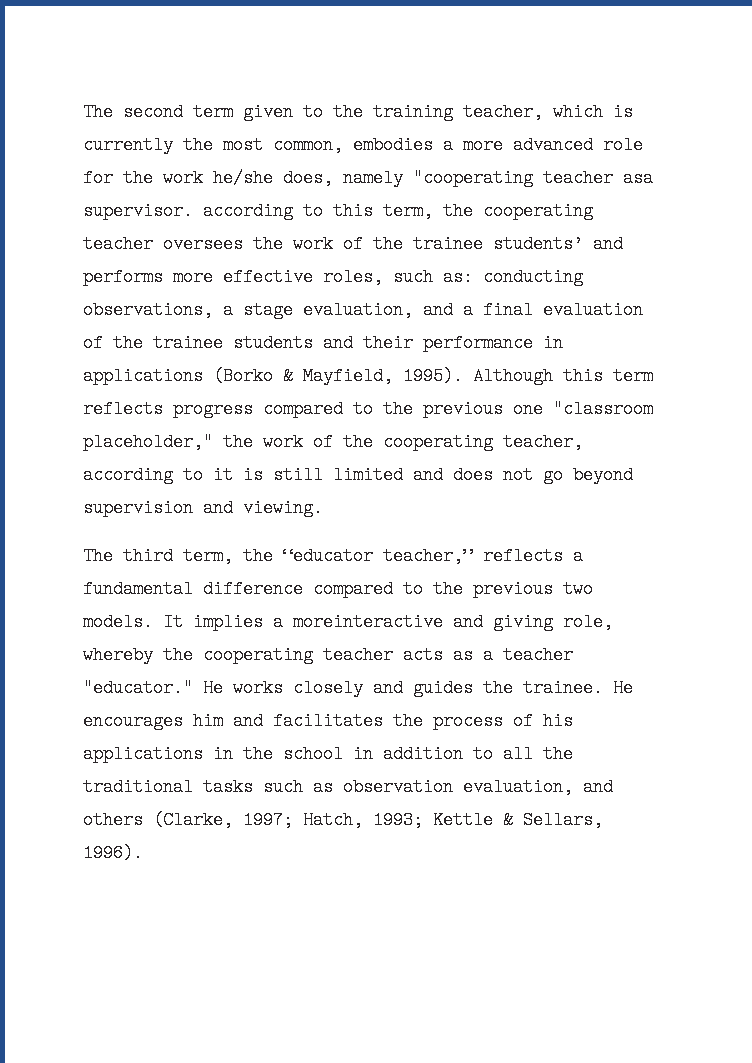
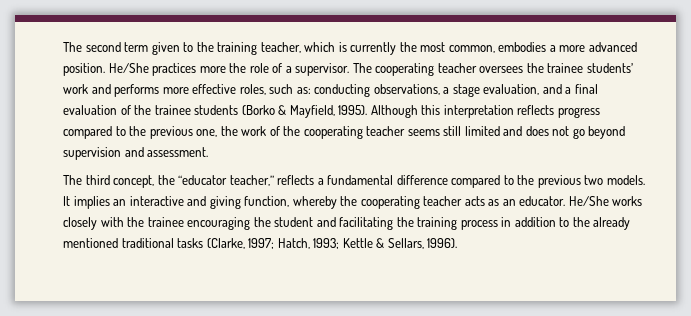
- The second term given to the training teacher, which is currently the most common, embodies a more advanced role for the work he/she does, namely "cooperating teacher asa supervisor. according to this term, the cooperating teacher oversees the work of the trainee students’ and performs more effective roles, such as: conducting observations, a stage evaluation, and a final evaluation of the trainee students and their performance in applications (Borko & Mayfield, 1995).
+ The second term given to the training teacher, which is currently the most common, embodies a more advanced position. He/She practices more the role of a supervisor. The cooperating teacher oversees the trainee students’ work and performs more effective roles, such as: conducting observations, a stage evaluation, and a final evaluation of the trainee students (Borko & Mayfield, 1995).
- Although this term reflects progress compared to the previous one "classroom placeholder," the work of the cooperating teacher, according to it is still limited and does not go beyond supervision and viewing.
+ Although this interpretation reflects progress compared to the previous one, the work of the cooperating teacher seems still limited and does not go beyond supervision and assessment.
- The third term, the “educator teacher,” reflects a fundamental difference compared to the previous two models.
+ The third concept, the “educator teacher,” reflects a fundamental difference compared to the previous two models.
- It implies a moreinteractive and giving role, whereby the cooperating teacher acts as a teacher "educator." He works closely and guides the trainee. He encourages him and facilitates the process of his applications in the school in addition to all the traditional tasks such as observation evaluation, and others (Clarke, 1997; Hatch, 1993; Kettle & Sellars, 1996).
+ It implies an interactive and giving function, whereby the cooperating teacher acts as an educator. He/She works closely with the trainee encouraging the student and facilitating the training process in addition to the already mentioned traditional tasks (Clarke, 1997; Hatch, 1993; Kettle & Sellars, 1996).

